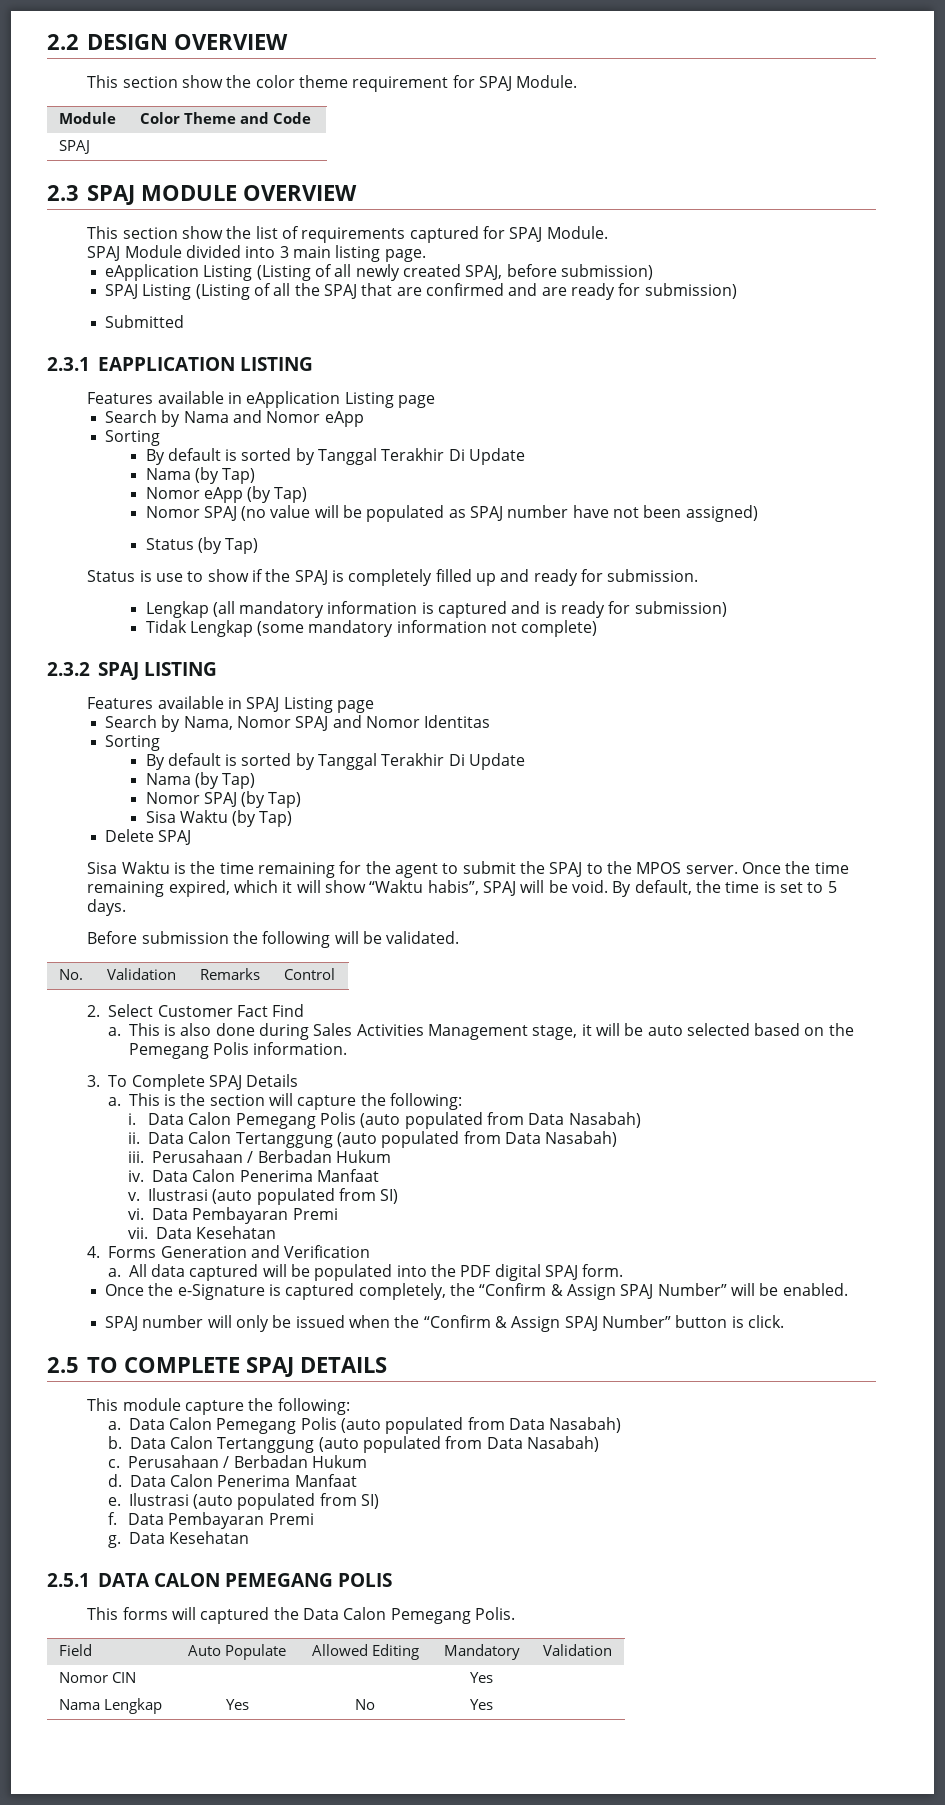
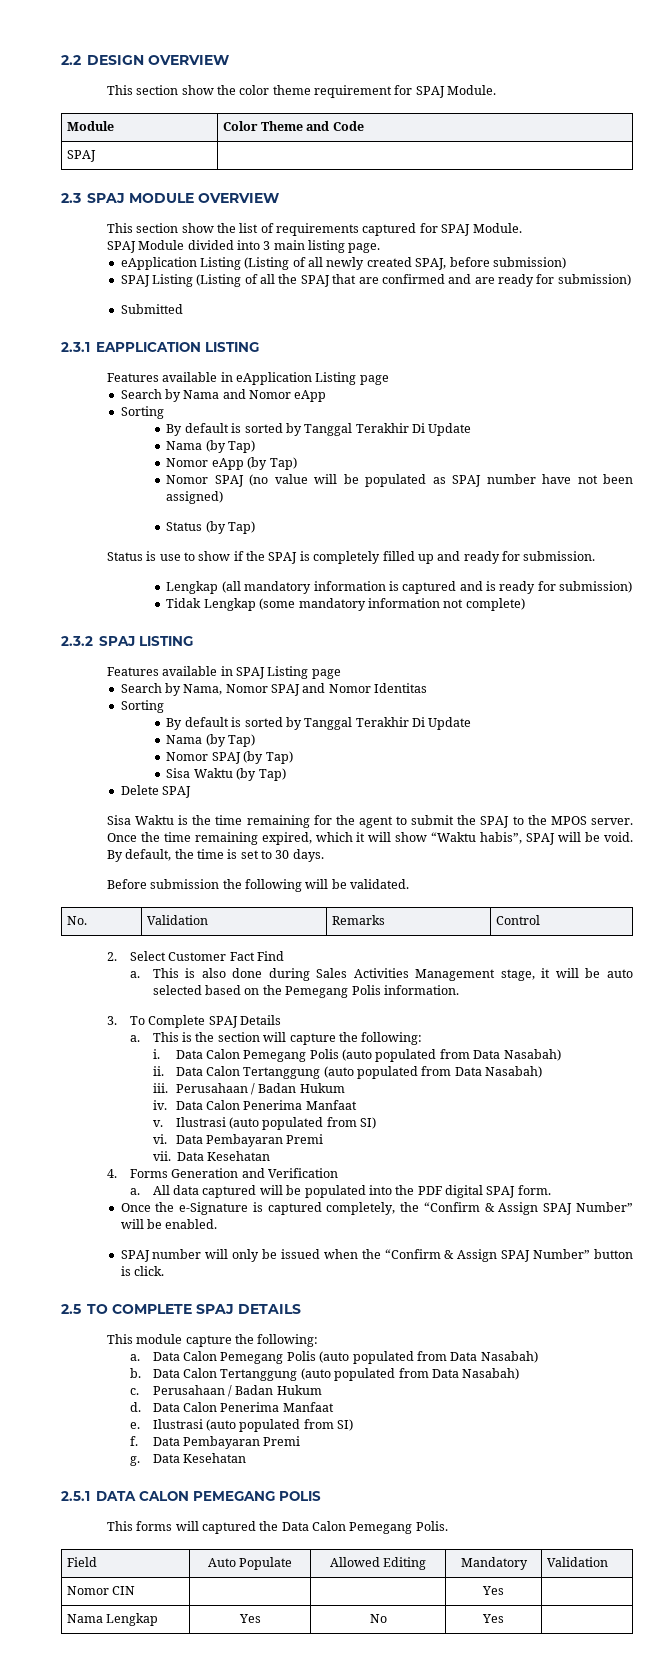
- By default, the time is set to 5 days.
+ By default, the time is set to 30 days.
- iii. Perusahaan / Berbadan Hukum
+ iii. Perusahaan / Badan Hukum
- c. Perusahaan / Berbadan Hukum
+ c. Perusahaan / Badan Hukum

